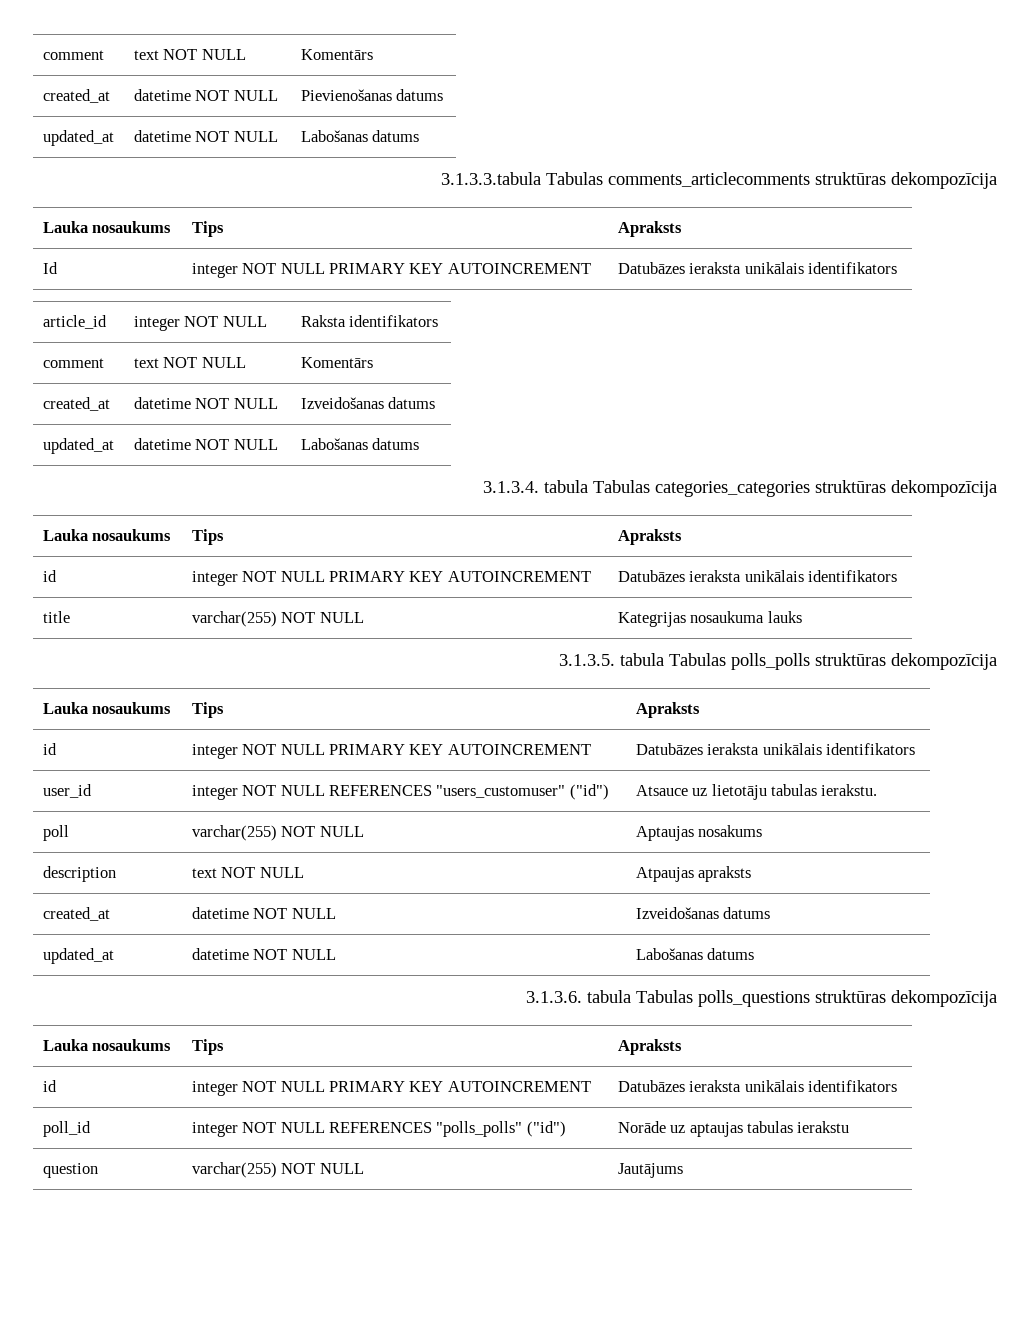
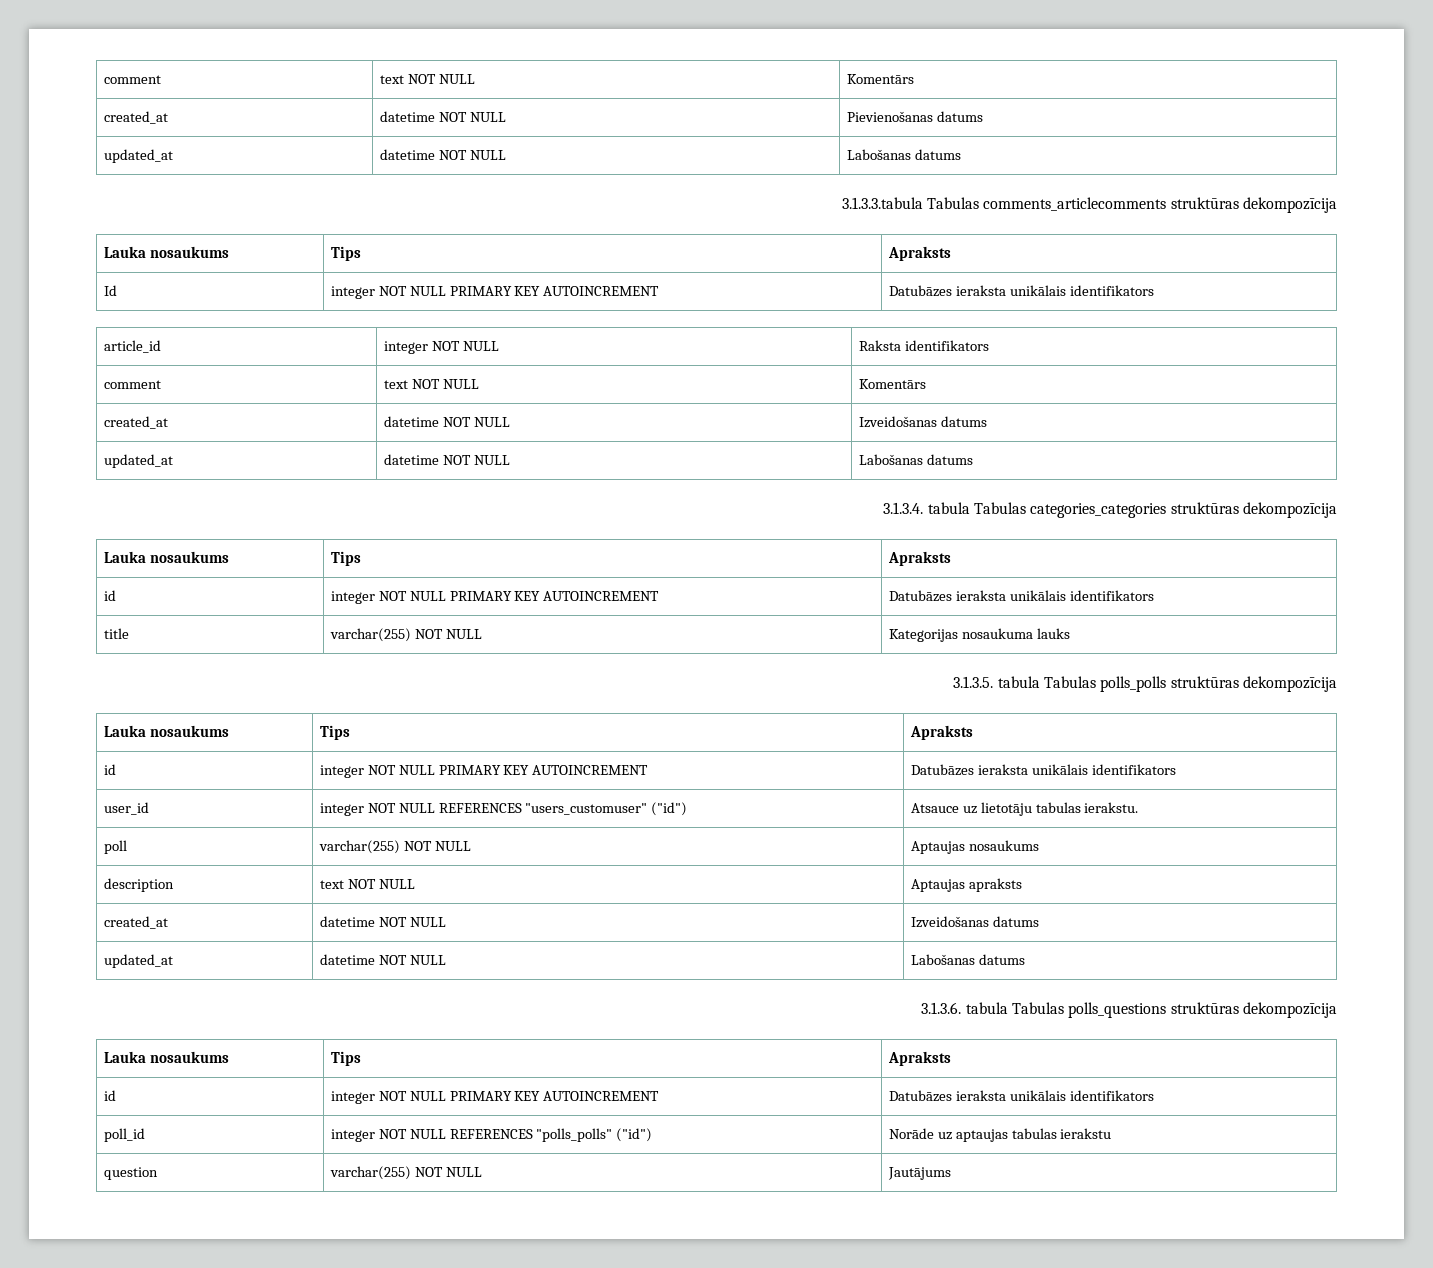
- title | varchar(255) NOT NULL | Kategrijas nosaukuma lauks
+ title | varchar(255) NOT NULL | Kategorijas nosaukuma lauks
- poll | varchar(255) NOT NULL | Aptaujas nosakums
+ poll | varchar(255) NOT NULL | Aptaujas nosaukums
- description | text NOT NULL | Atpaujas apraksts
+ description | text NOT NULL | Aptaujas apraksts

